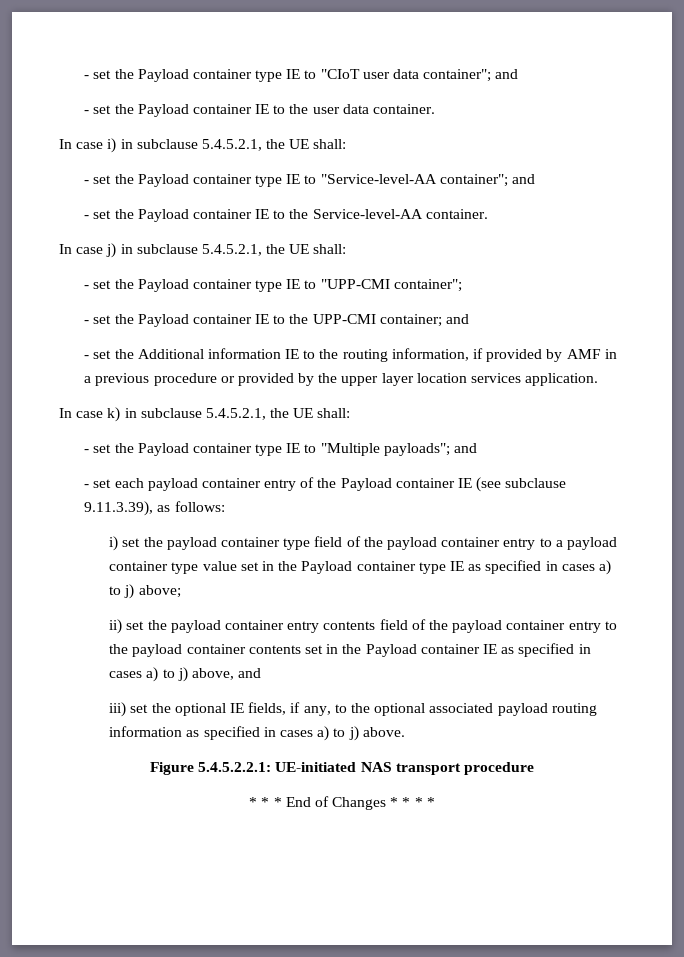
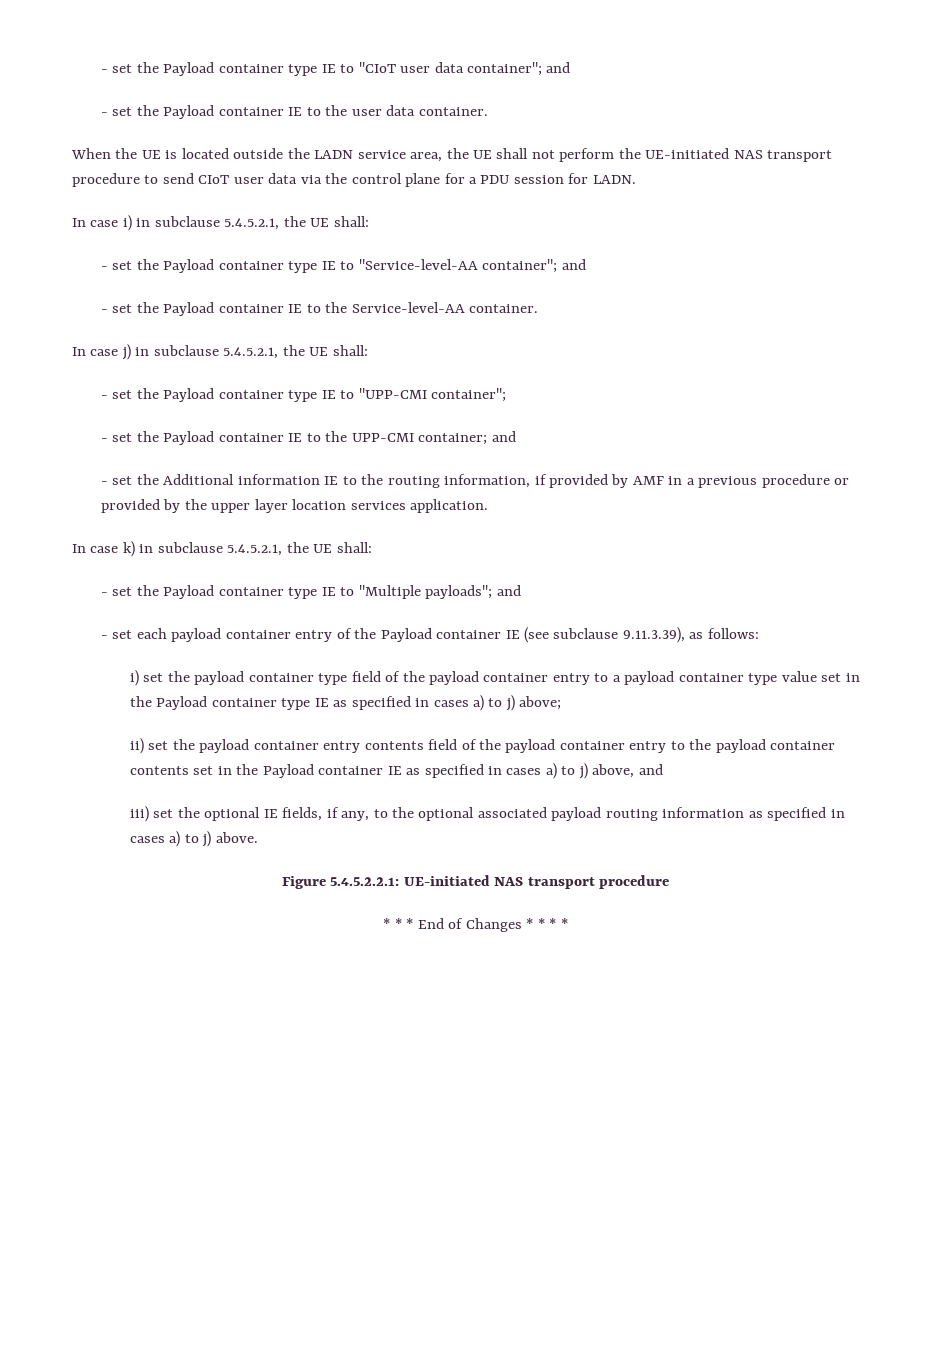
+ When the UE is located outside the LADN service area, the UE shall not perform the UE-initiated NAS transport procedure to send CIoT user data via the control plane for a PDU session for LADN.

